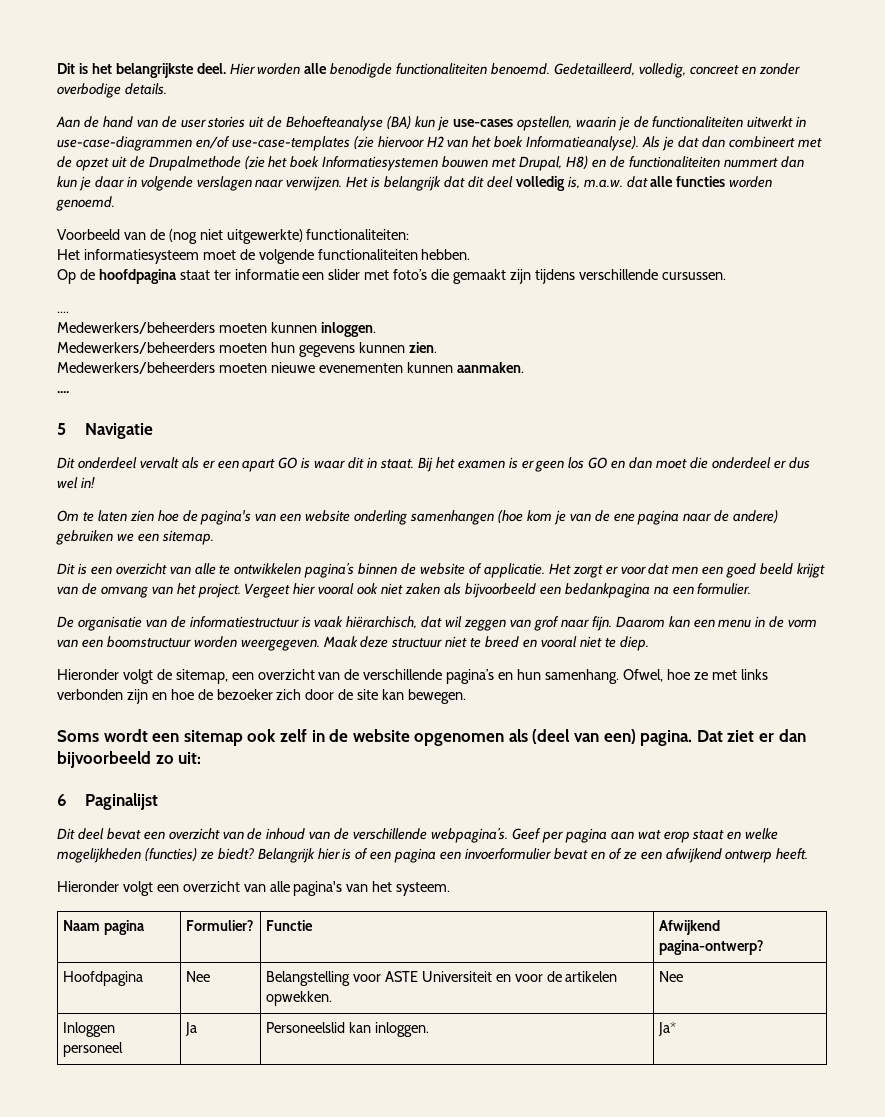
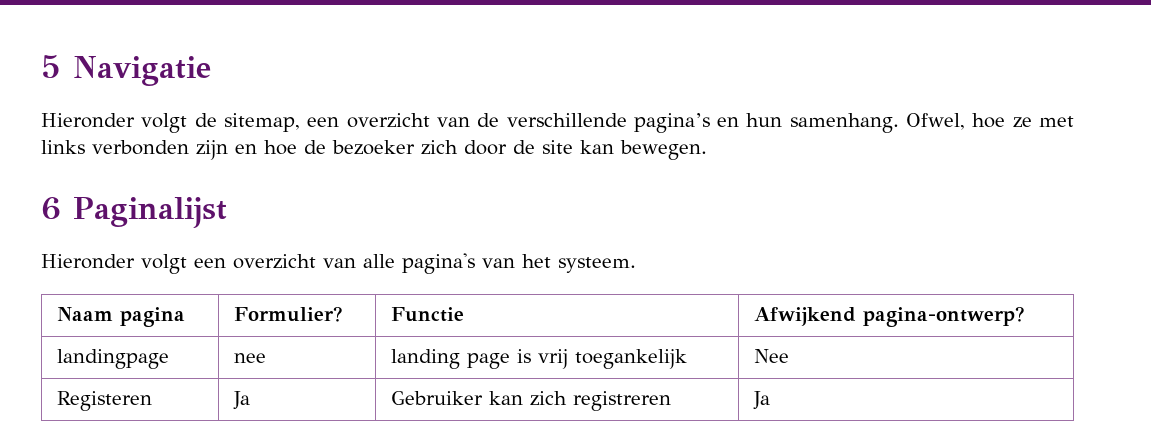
- Dit is het belangrijkste deel. Hier worden alle benodigde functionaliteiten benoemd. Gedetailleerd, volledig, concreet en zonder overbodige details.
- Aan de hand van de user stories uit de Behoefteanalyse (BA) kun je use-cases opstellen, waarin je de functionaliteiten uitwerkt in use-case-diagrammen en/of use-case-templates (zie hiervoor H2 van het boek Informatieanalyse). Als je dat dan combineert met de opzet uit de Drupalmethode (zie het boek Informatiesystemen bouwen met Drupal, H8) en de functionaliteiten nummert dan kun je daar in volgende verslagen naar verwijzen. Het is belangrijk dat dit deel volledig is, m.a.w. dat alle functies worden genoemd.
- Voorbeeld van de (nog niet uitgewerkte) functionaliteiten:
- Het informatiesysteem moet de volgende functionaliteiten hebben.
- Op de hoofdpagina staat ter informatie een slider met foto’s die gemaakt zijn tijdens verschillende cursussen.
- ....
- Medewerkers/beheerders moeten kunnen inloggen.
- Medewerkers/beheerders moeten hun gegevens kunnen zien.
- Medewerkers/beheerders moeten nieuwe evenementen kunnen aanmaken.
- ....
  5 Navigatie
- Dit onderdeel vervalt als er een apart GO is waar dit in staat. Bij het examen is er geen los GO en dan moet die onderdeel er dus wel in!
- Om te laten zien hoe de pagina's van een website onderling samenhangen (hoe kom je van de ene pagina naar de andere) gebruiken we een sitemap.
- Dit is een overzicht van alle te ontwikkelen pagina’s binnen de website of applicatie. Het zorgt er voor dat men een goed beeld krijgt van de omvang van het project. Vergeet hier vooral ook niet zaken als bijvoorbeeld een bedankpagina na een formulier.
- De organisatie van de informatiestructuur is vaak hiërarchisch, dat wil zeggen van grof naar fijn. Daarom kan een menu in de vorm van een boomstructuur worden weergegeven. Maak deze structuur niet te breed en vooral niet te diep.
- Soms wordt een sitemap ook zelf in de website opgenomen als (deel van een) pagina. Dat ziet er dan bijvoorbeeld zo uit:
  6 Paginalijst
- Dit deel bevat een overzicht van de inhoud van de verschillende webpagina’s. Geef per pagina aan wat erop staat en welke mogelijkheden (functies) ze biedt? Belangrijk hier is of een pagina een invoerformulier bevat en of ze een afwijkend ontwerp heeft.
- Hoofdpagina | Nee | Belangstelling voor ASTE Universiteit en voor de artikelen opwekken. | Nee
+ landingpage | nee | landing page is vrij toegankelijk | Nee
- Inloggen personeel | Ja | Personeelslid kan inloggen. | Ja*
+ Registeren | Ja | Gebruiker kan zich registreren | Ja

